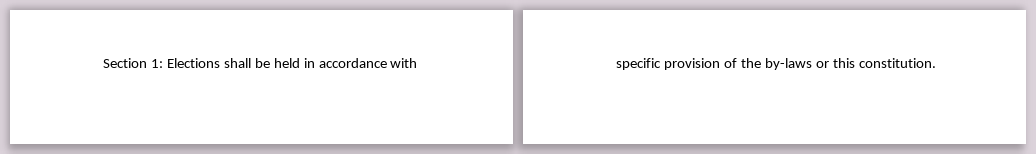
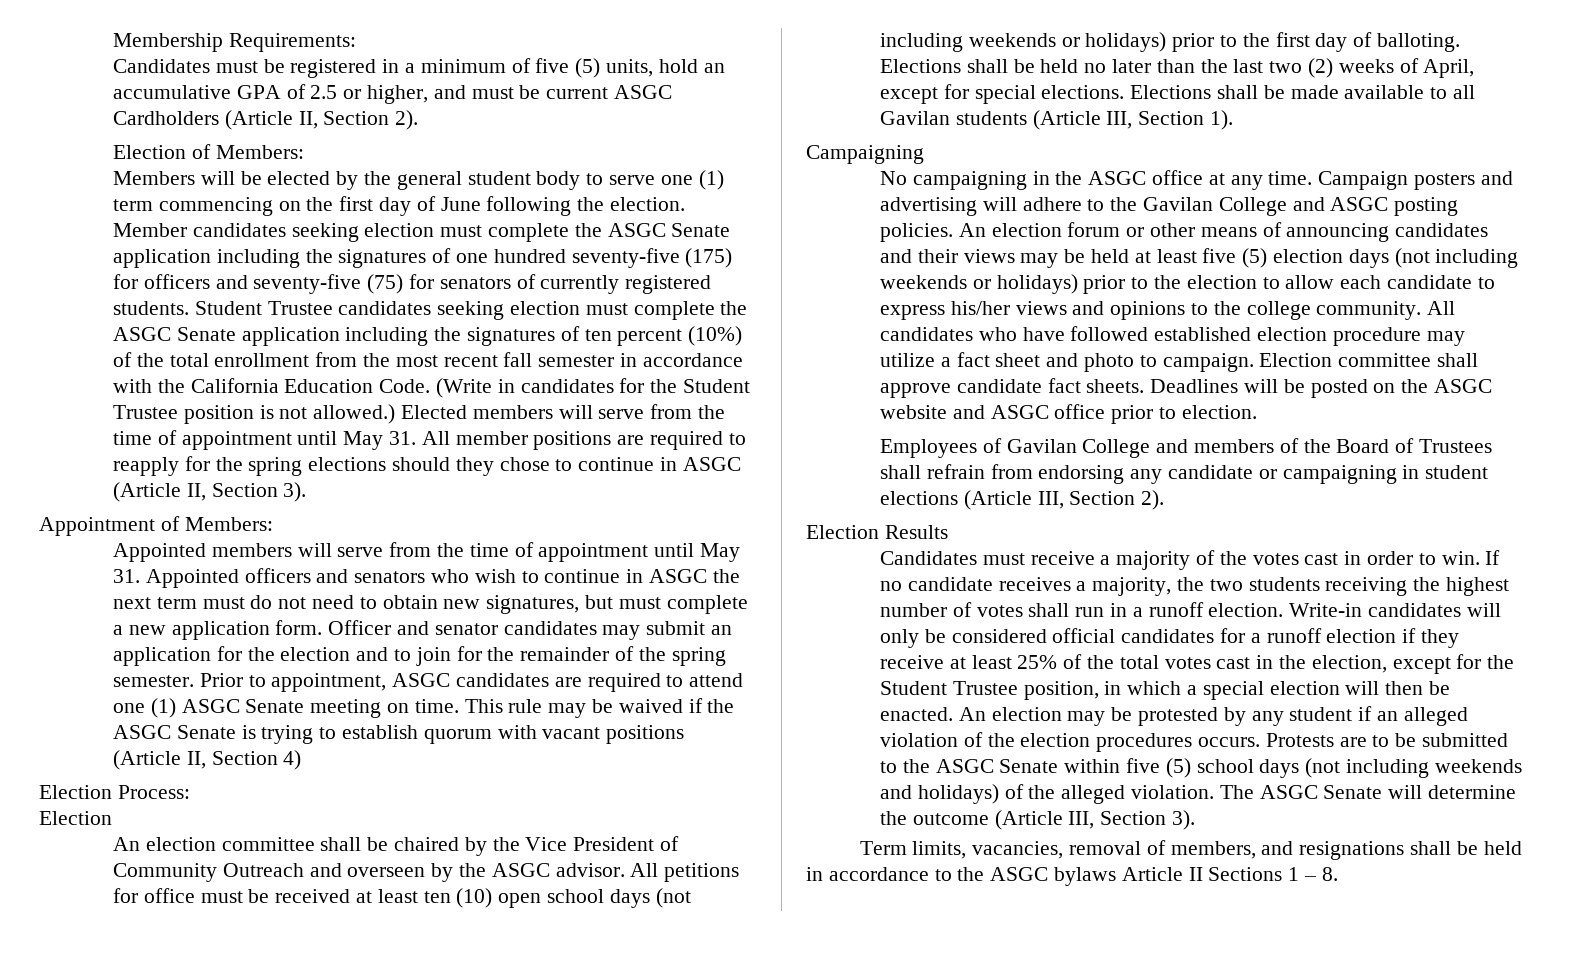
- Section 1: Elections shall be held in accordance with specific provision of the by-laws or this constitution.
+ Membership Requirements:
+ Candidates must be registered in a minimum of five (5) units, hold an accumulative GPA of 2.5 or higher, and must be current ASGC Cardholders (Article II, Section 2).
+ Election of Members:
+ Members will be elected by the general student body to serve one (1) term commencing on the first day of June following the election. Member candidates seeking election must complete the ASGC Senate application including the signatures of one hundred seventy-five (175) for officers and seventy-five (75) for senators of currently registered students. Student Trustee candidates seeking election must complete the ASGC Senate application including the signatures of ten percent (10%) of the total enrollment from the most recent fall semester in accordance with the California Education Code. (Write in candidates for the Student Trustee position is not allowed.) Elected members will serve from the time of appointment until May 31. All member positions are required to reapply for the spring elections should they chose to continue in ASGC (Article II, Section 3).
+ Appointment of Members:
+ Appointed members will serve from the time of appointment until May 31. Appointed officers and senators who wish to continue in ASGC the next term must do not need to obtain new signatures, but must complete a new application form. Officer and senator candidates may submit an application for the election and to join for the remainder of the spring semester. Prior to appointment, ASGC candidates are required to attend one (1) ASGC Senate meeting on time. This rule may be waived if the ASGC Senate is trying to establish quorum with vacant positions (Article II, Section 4)
+ Election Process:
+ Election
+ An election committee shall be chaired by the Vice President of Community Outreach and overseen by the ASGC advisor. All petitions for office must be received at least ten (10) open school days (not including weekends or holidays) prior to the first day of balloting. Elections shall be held no later than the last two (2) weeks of April, except for special elections. Elections shall be made available to all Gavilan students (Article III, Section 1).
+ Campaigning
+ No campaigning in the ASGC office at any time. Campaign posters and advertising will adhere to the Gavilan College and ASGC posting policies. An election forum or other means of announcing candidates and their views may be held at least five (5) election days (not including weekends or holidays) prior to the election to allow each candidate to express his/her views and opinions to the college community. All candidates who have followed established election procedure may utilize a fact sheet and photo to campaign. Election committee shall approve candidate fact sheets. Deadlines will be posted on the ASGC website and ASGC office prior to election.
+ Employees of Gavilan College and members of the Board of Trustees shall refrain from endorsing any candidate or campaigning in student elections (Article III, Section 2).
+ Election Results
+ Candidates must receive a majority of the votes cast in order to win. If no candidate receives a majority, the two students receiving the highest number of votes shall run in a runoff election. Write-in candidates will only be considered official candidates for a runoff election if they receive at least 25% of the total votes cast in the election, except for the Student Trustee position, in which a special election will then be enacted. An election may be protested by any student if an alleged violation of the election procedures occurs. Protests are to be submitted to the ASGC Senate within five (5) school days (not including weekends and holidays) of the alleged violation. The ASGC Senate will determine the outcome (Article III, Section 3).
+ Term limits, vacancies, removal of members, and resignations shall be held in accordance to the ASGC bylaws Article II Sections 1 – 8.

